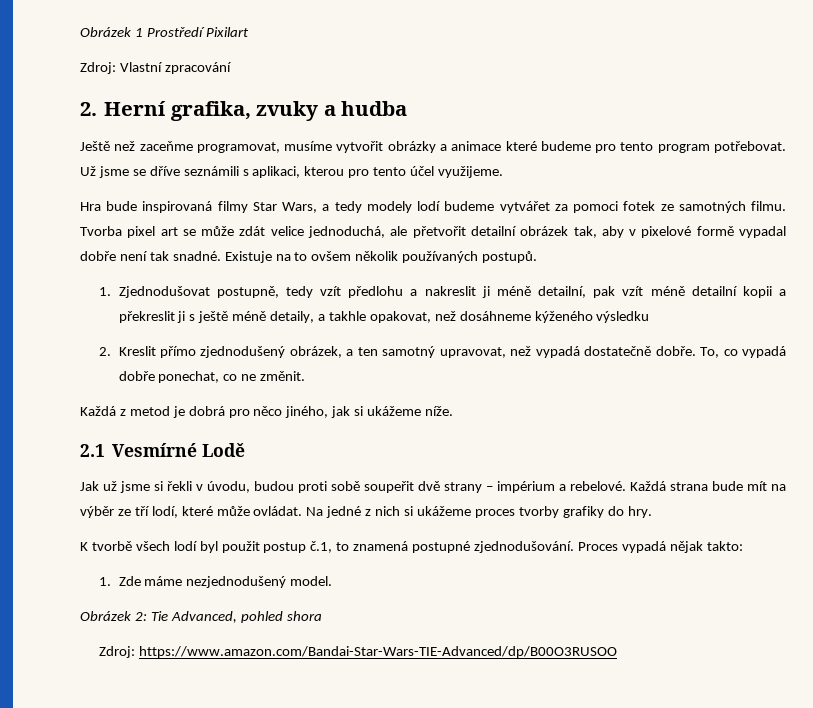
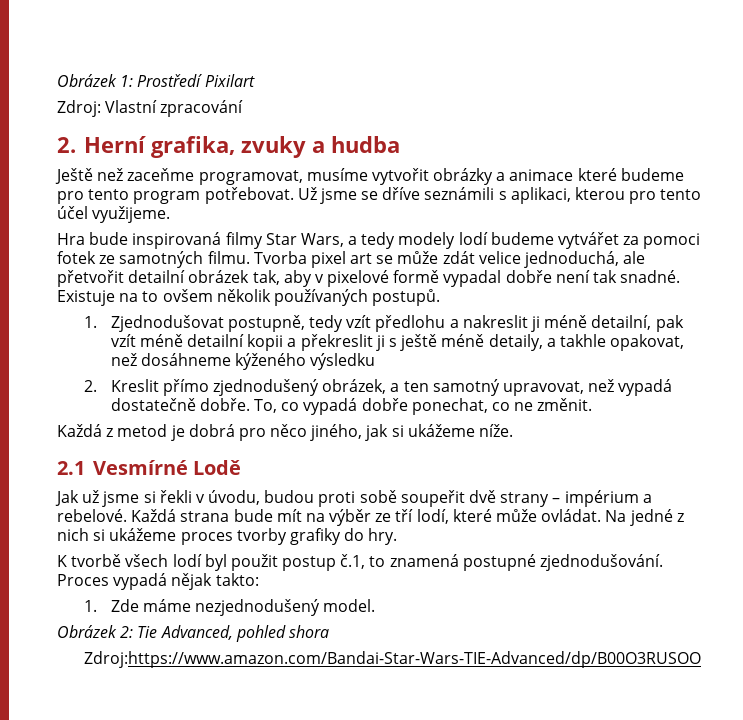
- Obrázek 1 Prostředí Pixilart
+ Obrázek 1: Prostředí Pixilart
- Zdroj: https://www.amazon.com/Bandai-Star-Wars-TIE-Advanced/dp/B00O3RUSOO
+ Zdroj:https://www.amazon.com/Bandai-Star-Wars-TIE-Advanced/dp/B00O3RUSOO

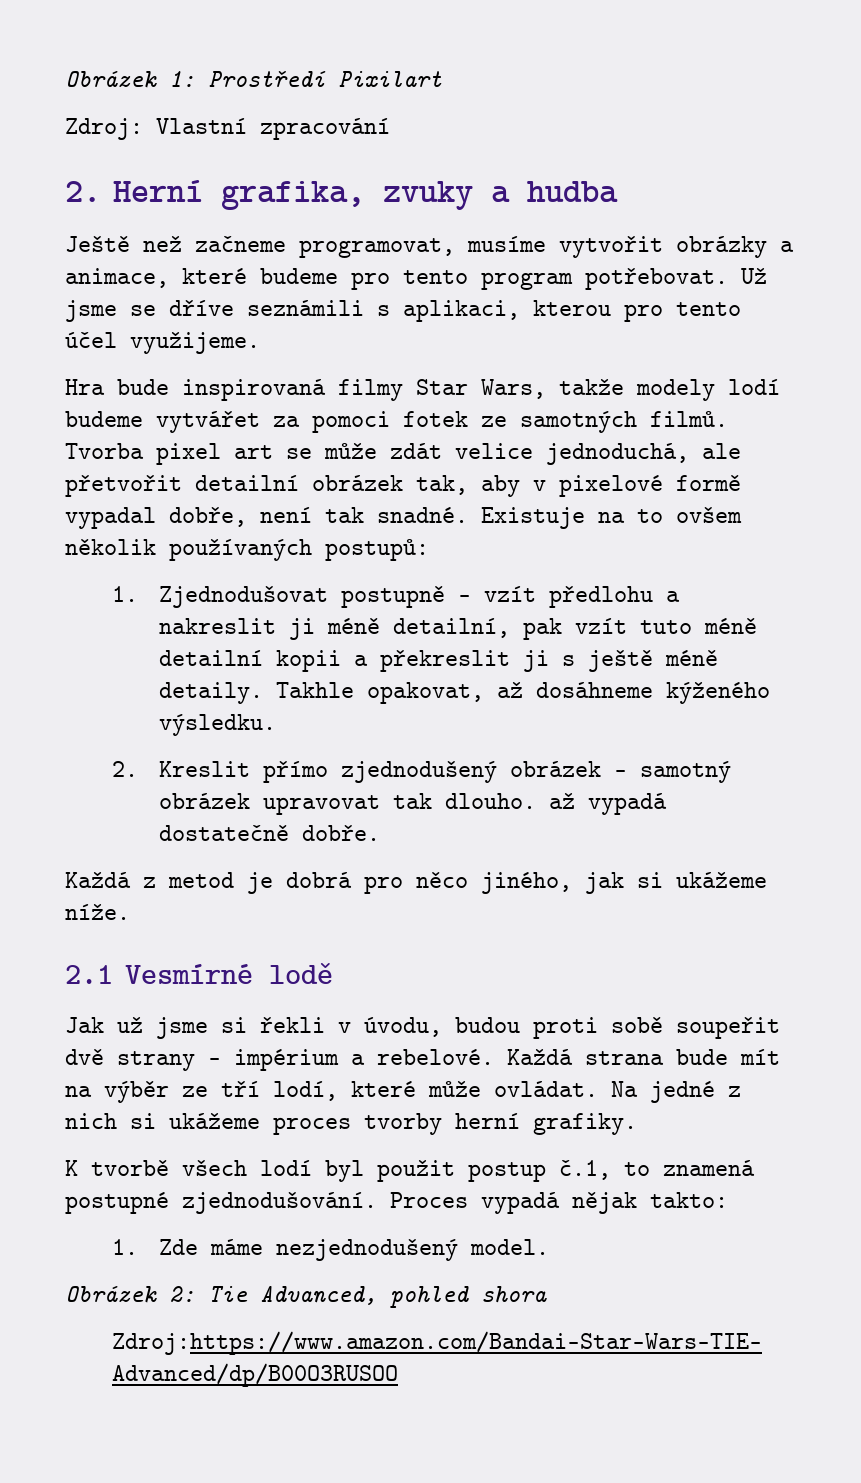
- Ještě než zaceňme programovat, musíme vytvořit obrázky a animace které budeme pro tento program potřebovat.
+ Ještě než začneme programovat, musíme vytvořit obrázky a animace, které budeme pro tento program potřebovat.
- Hra bude inspirovaná filmy Star Wars, a tedy modely lodí budeme vytvářet za pomoci fotek ze samotných filmu.
+ Hra bude inspirovaná filmy Star Wars, takže modely lodí budeme vytvářet za pomoci fotek ze samotných filmů.
- Tvorba pixel art se může zdát velice jednoduchá, ale přetvořit detailní obrázek tak, aby v pixelové formě vypadal dobře není tak snadné.
+ Tvorba pixel art se může zdát velice jednoduchá, ale přetvořit detailní obrázek tak, aby v pixelové formě vypadal dobře, není tak snadné.
- Existuje na to ovšem několik používaných postupů.
+ Existuje na to ovšem několik používaných postupů:
- 1. Zjednodušovat postupně, tedy vzít předlohu a nakreslit ji méně detailní, pak vzít méně detailní kopii a překreslit ji s ještě méně detaily, a takhle opakovat, než dosáhneme kýženého výsledku
+ 1. Zjednodušovat postupně - vzít předlohu a nakreslit ji méně detailní, pak vzít tuto méně detailní kopii a překreslit ji s ještě méně detaily. Takhle opakovat, až dosáhneme kýženého výsledku.
- 2. Kreslit přímo zjednodušený obrázek, a ten samotný upravovat, než vypadá dostatečně dobře. To, co vypadá dobře ponechat, co ne změnit.
+ 2. Kreslit přímo zjednodušený obrázek – samotný obrázek upravovat tak dlouho. až vypadá dostatečně dobře.
- 2.1 Vesmírné Lodě
+ 2.1 Vesmírné lodě
- Na jedné z nich si ukážeme proces tvorby grafiky do hry.
+ Na jedné z nich si ukážeme proces tvorby herní grafiky.

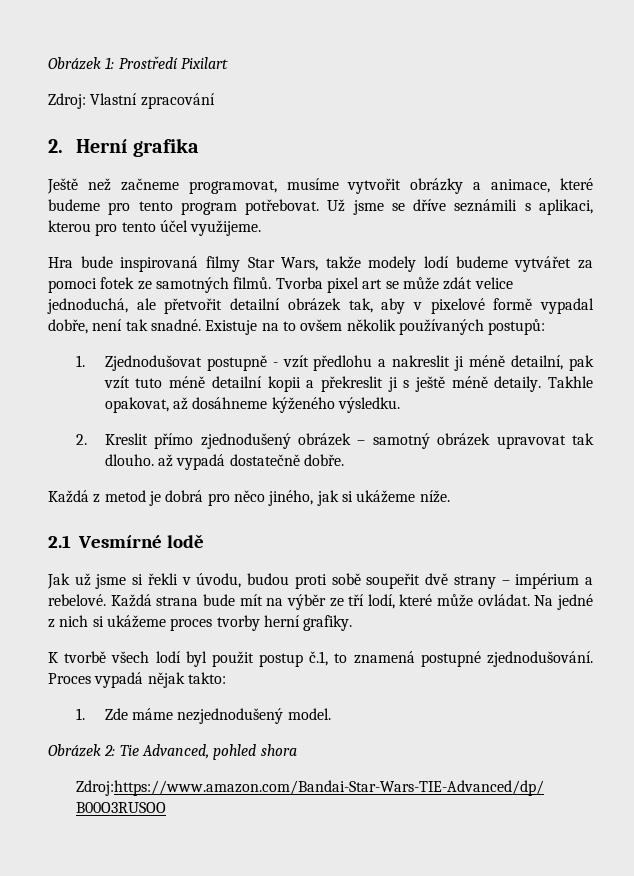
- 2. Herní grafika, zvuky a hudba
+ 2. Herní grafika

